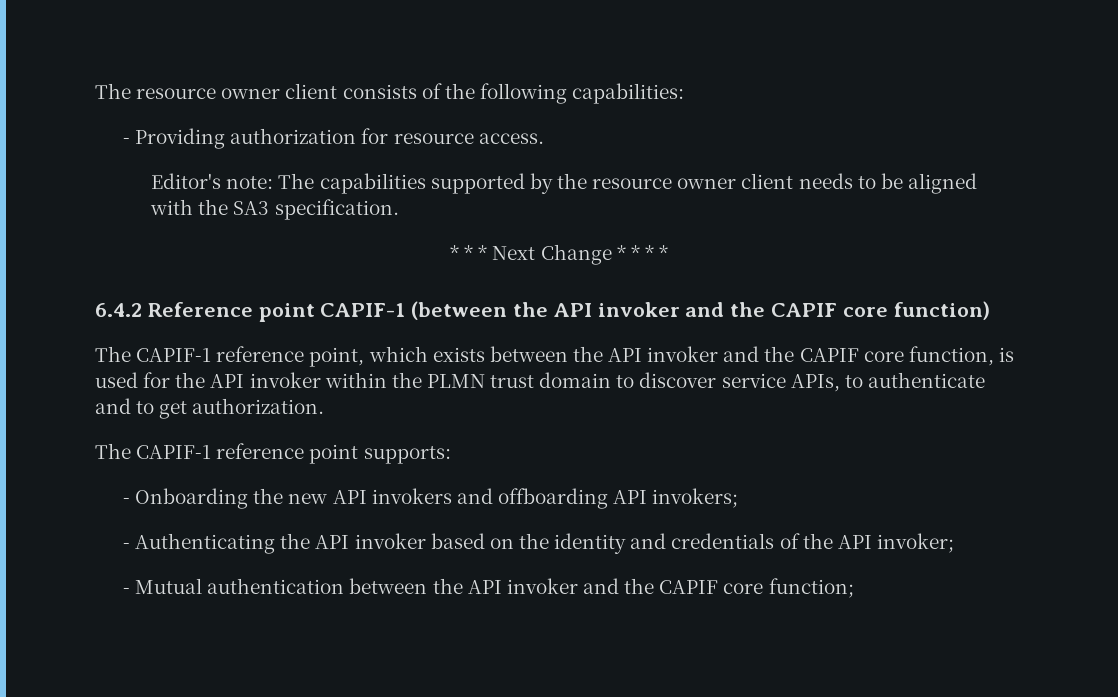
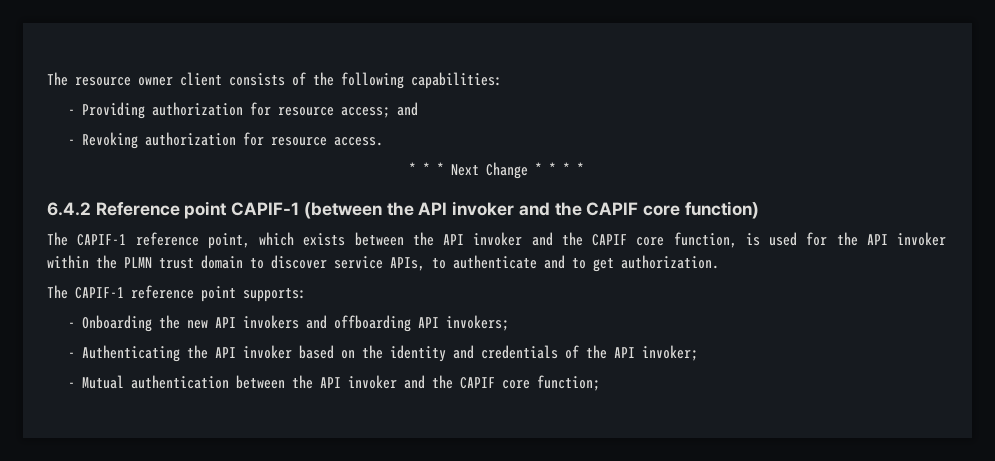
- - Providing authorization for resource access.
- Editor's note: The capabilities supported by the resource owner client needs to be aligned with the SA3 specification.
+ - Providing authorization for resource access; and
+ - Revoking authorization for resource access.

